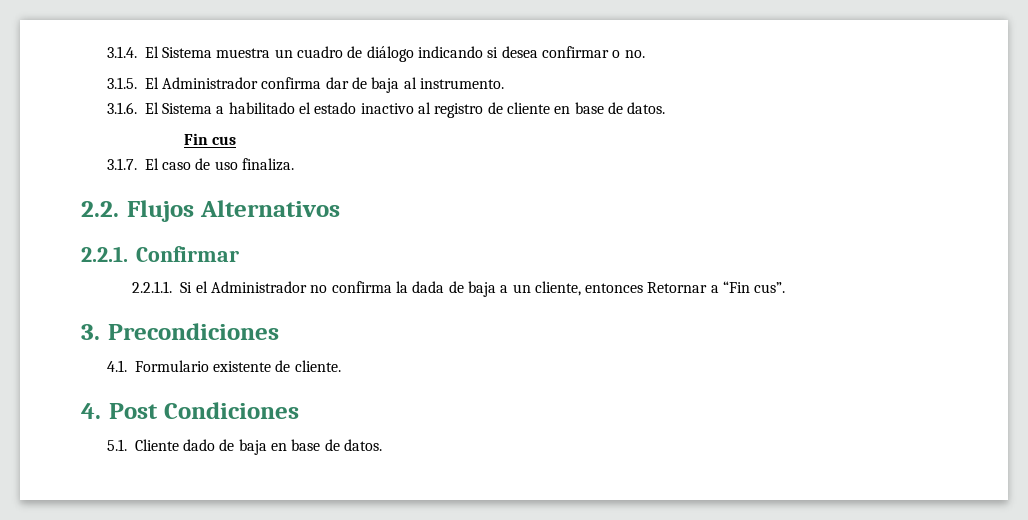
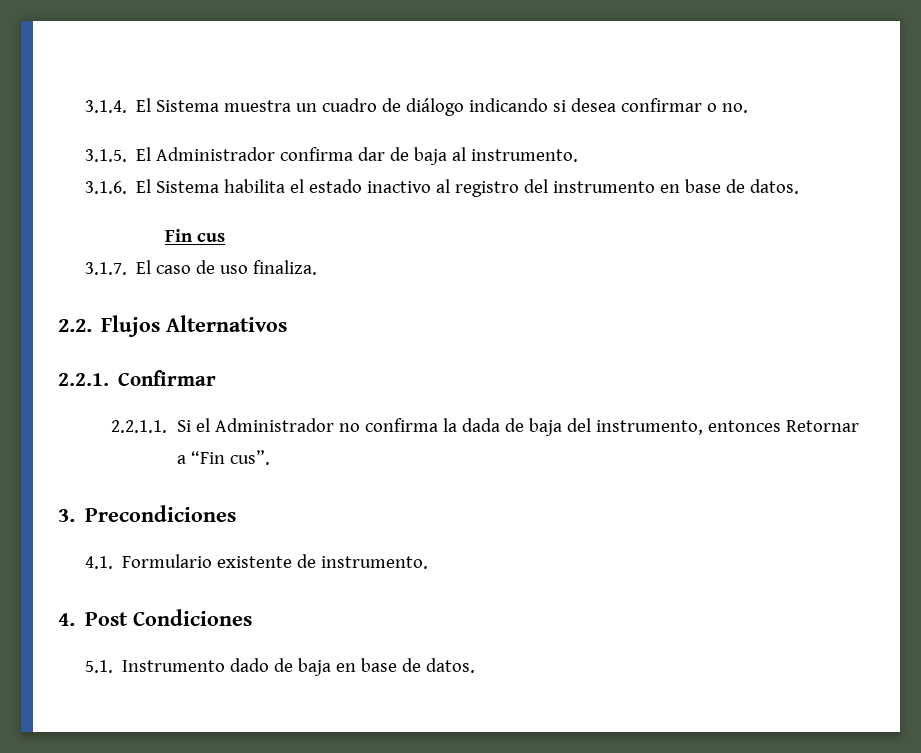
- 3.1.6. El Sistema a habilitado el estado inactivo al registro de cliente en base de datos.
+ 3.1.6. El Sistema habilita el estado inactivo al registro del instrumento en base de datos.
- 2.2.1.1. Si el Administrador no confirma la dada de baja a un cliente, entonces Retornar a “Fin cus”.
+ 2.2.1.1. Si el Administrador no confirma la dada de baja del instrumento, entonces Retornar a “Fin cus”.
- 4.1. Formulario existente de cliente.
+ 4.1. Formulario existente de instrumento.
- 5.1. Cliente dado de baja en base de datos.
+ 5.1. Instrumento dado de baja en base de datos.

